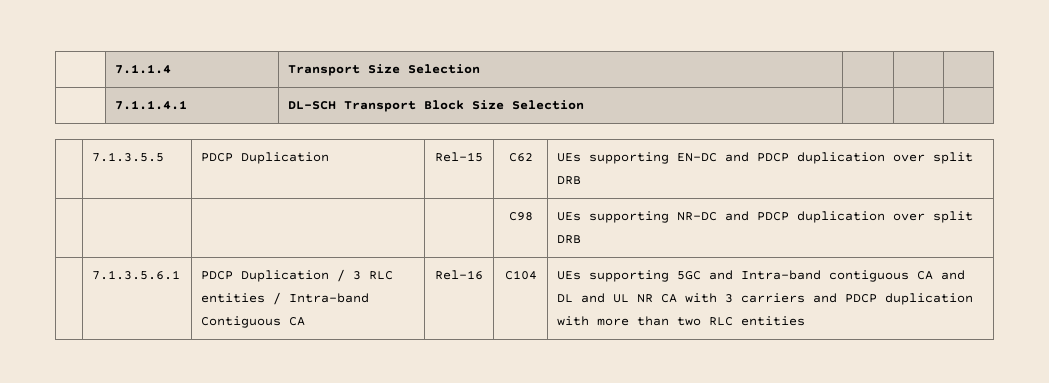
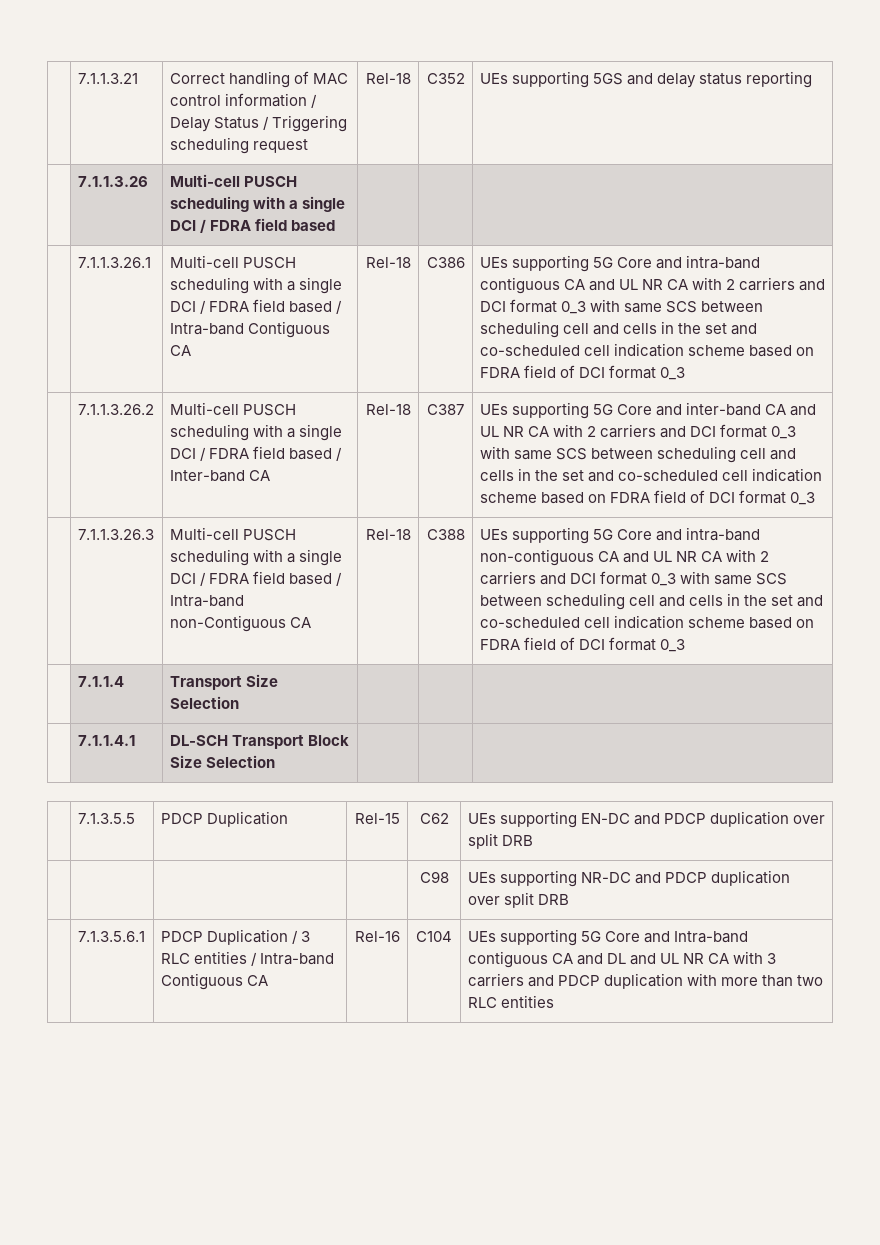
+ | 7.1.1.3.21 | Correct handling of MAC control information / Delay Status / Triggering scheduling request | Rel-18 | C352 | UEs supporting 5GS and delay status reporting
+ | 7.1.1.3.26 | Multi-cell PUSCH scheduling with a single DCI / FDRA field based | | |
+ | 7.1.1.3.26.1 | Multi-cell PUSCH scheduling with a single DCI / FDRA field based / Intra-band Contiguous CA | Rel-18 | C386 | UEs supporting 5G Core and intra-band contiguous CA and UL NR CA with 2 carriers and DCI format 0_3 with same SCS between scheduling cell and cells in the set and co-scheduled cell indication scheme based on FDRA field of DCI format 0_3
+ | 7.1.1.3.26.2 | Multi-cell PUSCH scheduling with a single DCI / FDRA field based / Inter-band CA | Rel-18 | C387 | UEs supporting 5G Core and inter-band CA and UL NR CA with 2 carriers and DCI format 0_3 with same SCS between scheduling cell and cells in the set and co-scheduled cell indication scheme based on FDRA field of DCI format 0_3
+ | 7.1.1.3.26.3 | Multi-cell PUSCH scheduling with a single DCI / FDRA field based / Intra-band non-Contiguous CA | Rel-18 | C388 | UEs supporting 5G Core and intra-band non-contiguous CA and UL NR CA with 2 carriers and DCI format 0_3 with same SCS between scheduling cell and cells in the set and co-scheduled cell indication scheme based on FDRA field of DCI format 0_3
- | 7.1.3.5.6.1 | PDCP Duplication / 3 RLC entities / Intra-band Contiguous CA | Rel-16 | C104 | UEs supporting 5GC and Intra-band contiguous CA and DL and UL NR CA with 3 carriers and PDCP duplication with more than two RLC entities
+ | 7.1.3.5.6.1 | PDCP Duplication / 3 RLC entities / Intra-band Contiguous CA | Rel-16 | C104 | UEs supporting 5G Core and Intra-band contiguous CA and DL and UL NR CA with 3 carriers and PDCP duplication with more than two RLC entities

